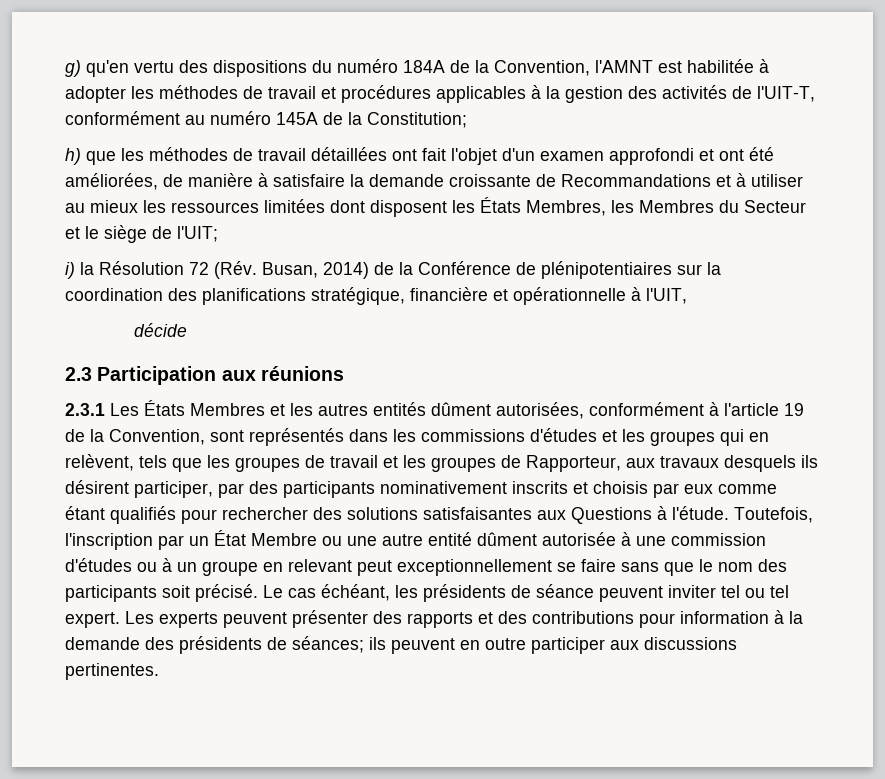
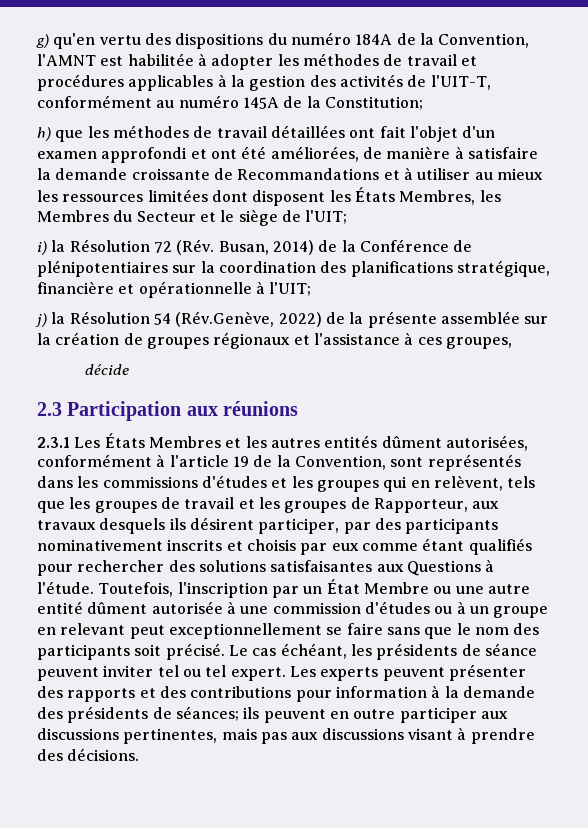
- i) la Résolution 72 (Rév. Busan, 2014) de la Conférence de plénipotentiaires sur la coordination des planifications stratégique, financière et opérationnelle à l'UIT,
+ i) la Résolution 72 (Rév. Busan, 2014) de la Conférence de plénipotentiaires sur la coordination des planifications stratégique, financière et opérationnelle à l'UIT;
+ j) la Résolution 54 (Rév.Genève, 2022) de la présente assemblée sur la création de groupes régionaux et l'assistance à ces groupes,
- Les experts peuvent présenter des rapports et des contributions pour information à la demande des présidents de séances; ils peuvent en outre participer aux discussions pertinentes.
+ Les experts peuvent présenter des rapports et des contributions pour information à la demande des présidents de séances; ils peuvent en outre participer aux discussions pertinentes, mais pas aux discussions visant à prendre des décisions.

